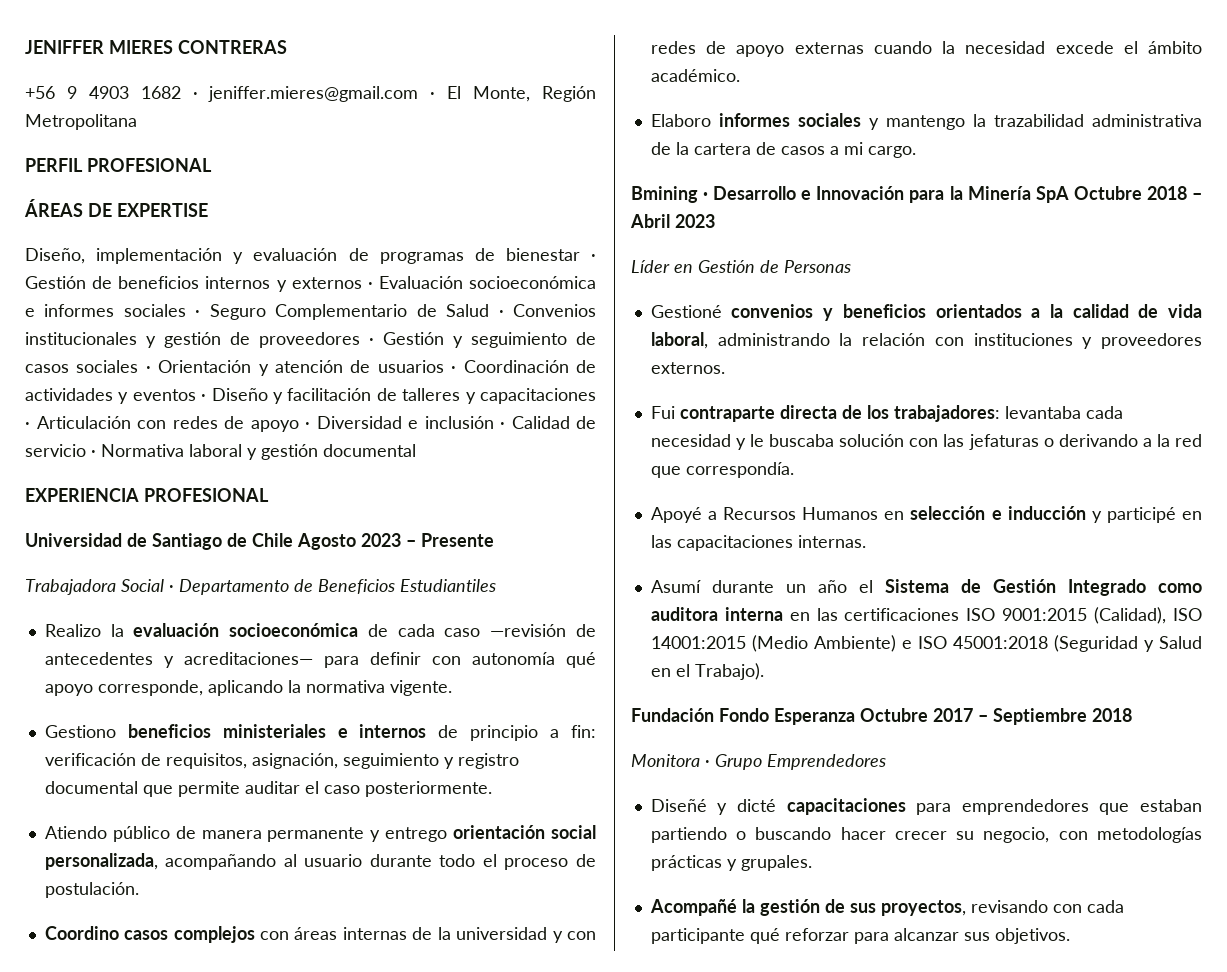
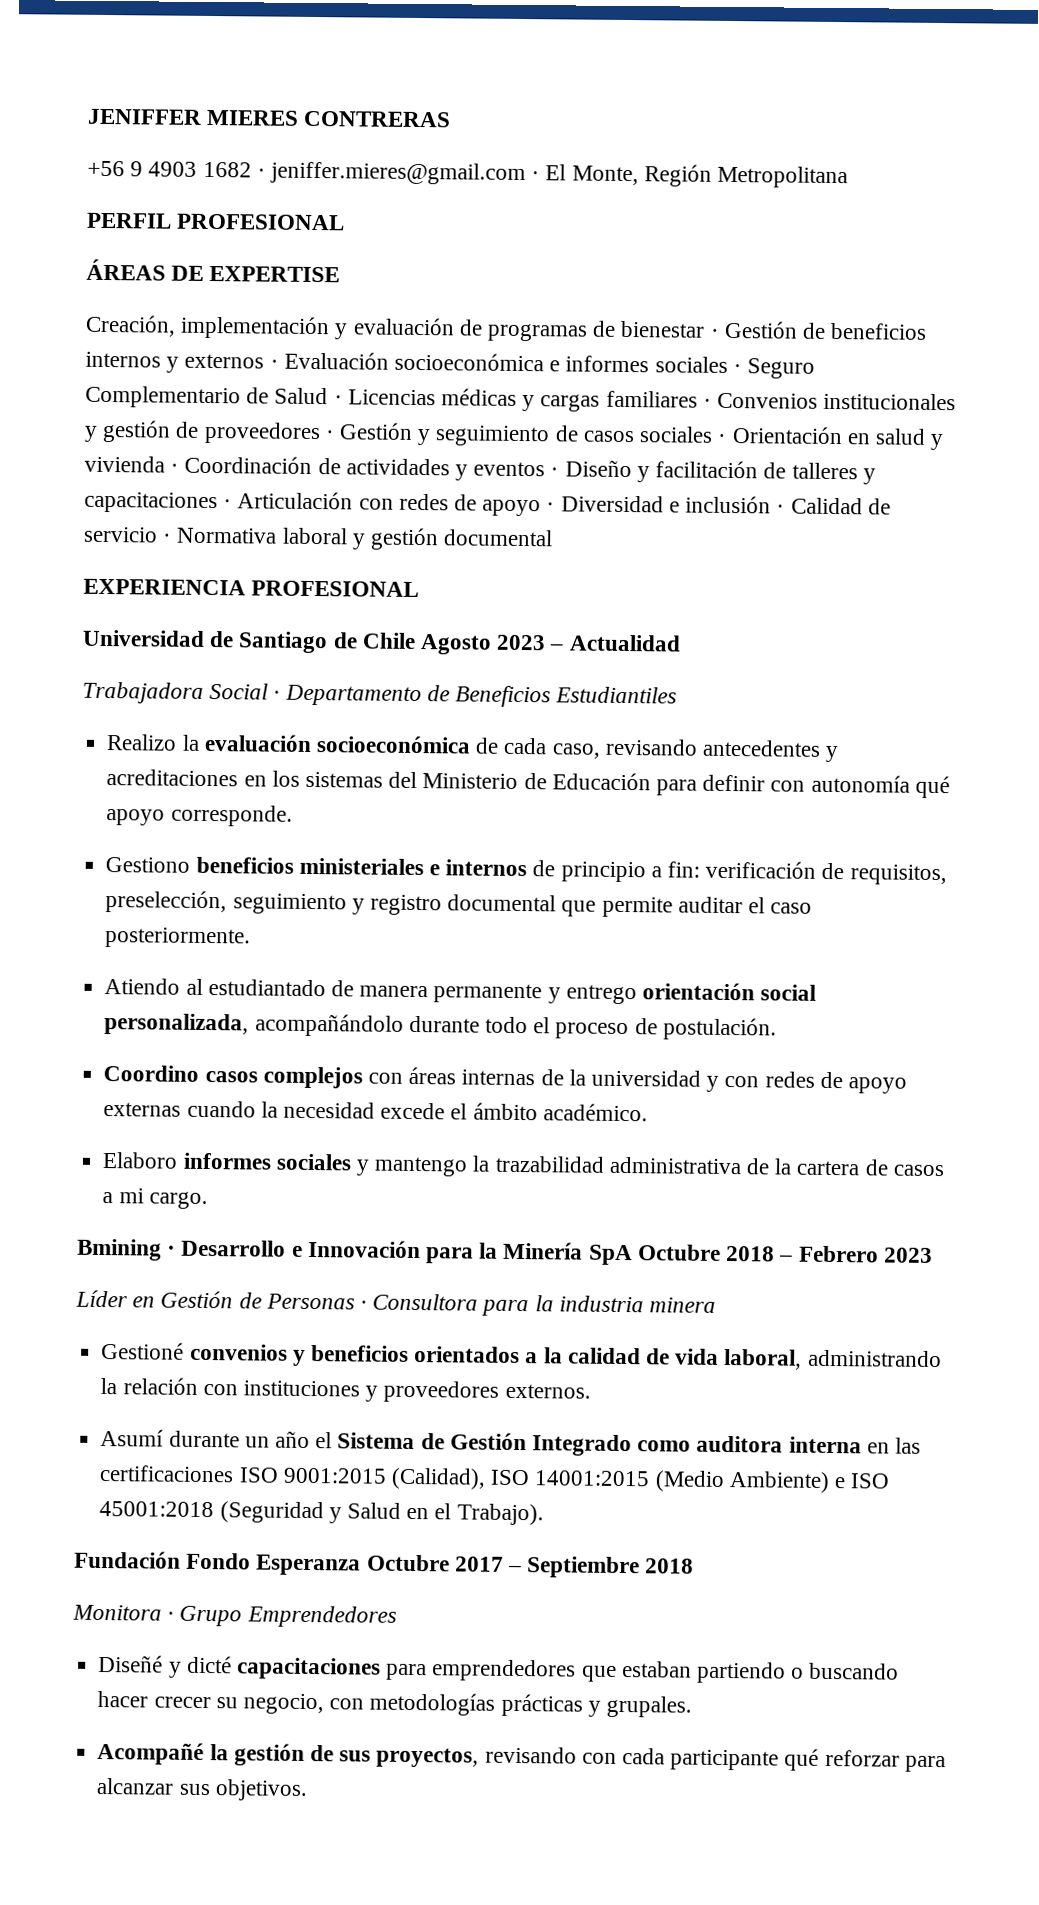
- Diseño, implementación y evaluación de programas de bienestar · Gestión de beneficios internos y externos · Evaluación socioeconómica e informes sociales · Seguro Complementario de Salud · Convenios institucionales y gestión de proveedores · Gestión y seguimiento de casos sociales · Orientación y atención de usuarios · Coordinación de actividades y eventos · Diseño y facilitación de talleres y capacitaciones · Articulación con redes de apoyo · Diversidad e inclusión · Calidad de servicio · Normativa laboral y gestión documental
+ Creación, implementación y evaluación de programas de bienestar · Gestión de beneficios internos y externos · Evaluación socioeconómica e informes sociales · Seguro Complementario de Salud · Licencias médicas y cargas familiares · Convenios institucionales y gestión de proveedores · Gestión y seguimiento de casos sociales · Orientación en salud y vivienda · Coordinación de actividades y eventos · Diseño y facilitación de talleres y capacitaciones · Articulación con redes de apoyo · Diversidad e inclusión · Calidad de servicio · Normativa laboral y gestión documental
- Universidad de Santiago de Chile Agosto 2023 – Presente
+ Universidad de Santiago de Chile Agosto 2023 – Actualidad
- Realizo la evaluación socioeconómica de cada caso —revisión de antecedentes y acreditaciones— para definir con autonomía qué apoyo corresponde, aplicando la normativa vigente.
+ Realizo la evaluación socioeconómica de cada caso, revisando antecedentes y acreditaciones en los sistemas del Ministerio de Educación para definir con autonomía qué apoyo corresponde.
- Gestiono beneficios ministeriales e internos de principio a fin: verificación de requisitos, asignación, seguimiento y registro documental que permite auditar el caso posteriormente.
+ Gestiono beneficios ministeriales e internos de principio a fin: verificación de requisitos, preselección, seguimiento y registro documental que permite auditar el caso posteriormente.
- Atiendo público de manera permanente y entrego orientación social personalizada, acompañando al usuario durante todo el proceso de postulación.
+ Atiendo al estudiantado de manera permanente y entrego orientación social personalizada, acompañándolo durante todo el proceso de postulación.
- Bmining · Desarrollo e Innovación para la Minería SpA Octubre 2018 – Abril 2023
+ Bmining · Desarrollo e Innovación para la Minería SpA Octubre 2018 – Febrero 2023
- Líder en Gestión de Personas
+ Líder en Gestión de Personas · Consultora para la industria minera
- Fui contraparte directa de los trabajadores: levantaba cada necesidad y le buscaba solución con las jefaturas o derivando a la red que correspondía.
- Apoyé a Recursos Humanos en selección e inducción y participé en las capacitaciones internas.

